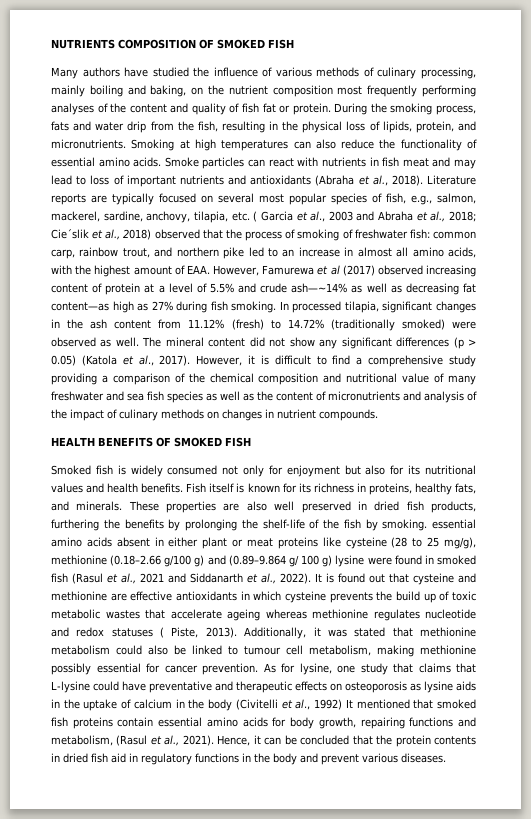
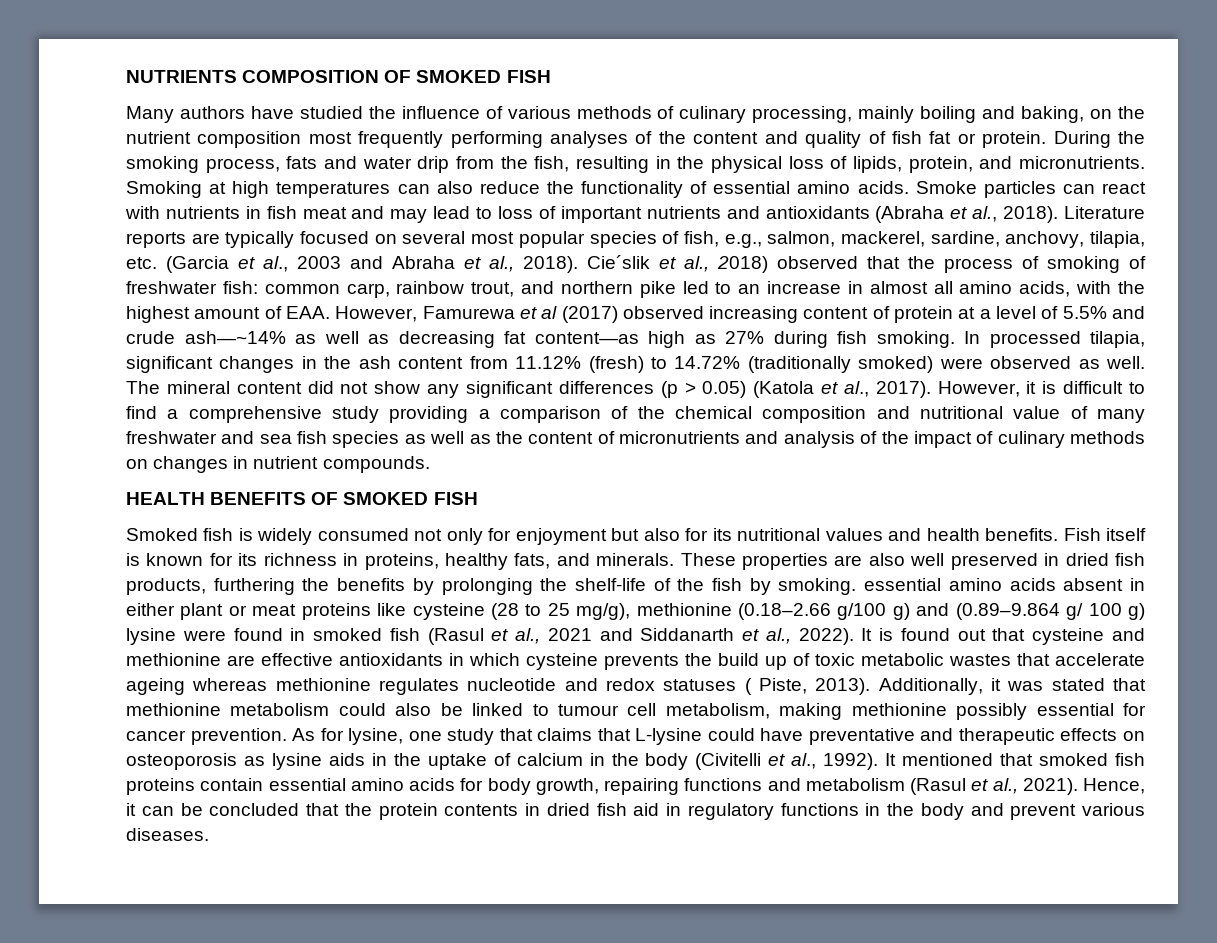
- Literature reports are typically focused on several most popular species of fish, e.g., salmon, mackerel, sardine, anchovy, tilapia, etc. ( Garcia et al., 2003 and Abraha et al., 2018;
+ Literature reports are typically focused on several most popular species of fish, e.g., salmon, mackerel, sardine, anchovy, tilapia, etc. (Garcia et al., 2003 and Abraha et al., 2018).
- As for lysine, one study that claims that L-lysine could have preventative and therapeutic effects on osteoporosis as lysine aids in the uptake of calcium in the body (Civitelli et al., 1992) It mentioned that smoked fish proteins contain essential amino acids for body growth, repairing functions and metabolism, (Rasul et al., 2021).
+ As for lysine, one study that claims that L-lysine could have preventative and therapeutic effects on osteoporosis as lysine aids in the uptake of calcium in the body (Civitelli et al., 1992). It mentioned that smoked fish proteins contain essential amino acids for body growth, repairing functions and metabolism (Rasul et al., 2021).

